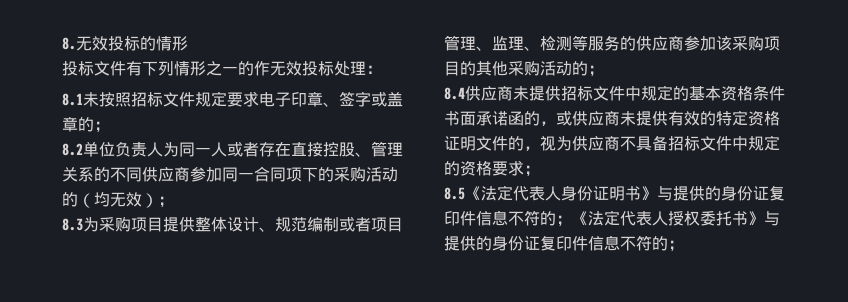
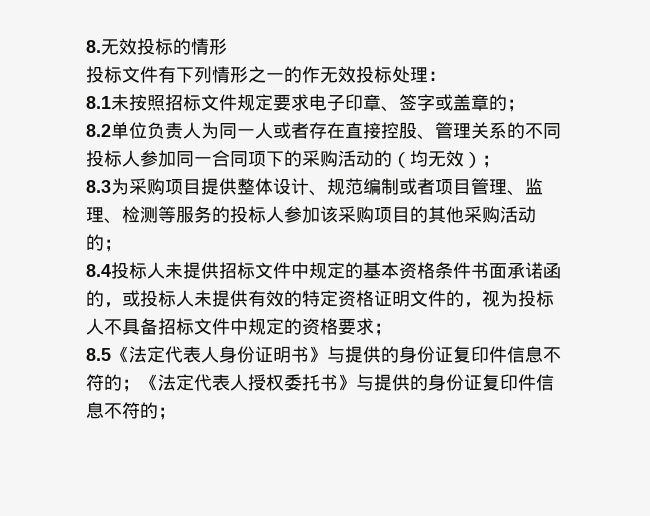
- 8.2单位负责人为同一人或者存在直接控股、管理关系的不同供应商参加同一合同项下的采购活动的（均无效）；
+ 8.2单位负责人为同一人或者存在直接控股、管理关系的不同投标人参加同一合同项下的采购活动的（均无效）；
- 8.3为采购项目提供整体设计、规范编制或者项目管理、监理、检测等服务的供应商参加该采购项目的其他采购活动的；
+ 8.3为采购项目提供整体设计、规范编制或者项目管理、监理、检测等服务的投标人参加该采购项目的其他采购活动的；
- 8.4供应商未提供招标文件中规定的基本资格条件书面承诺函的，或供应商未提供有效的特定资格证明文件的，视为供应商不具备招标文件中规定的资格要求；
+ 8.4投标人未提供招标文件中规定的基本资格条件书面承诺函的，或投标人未提供有效的特定资格证明文件的，视为投标人不具备招标文件中规定的资格要求；

